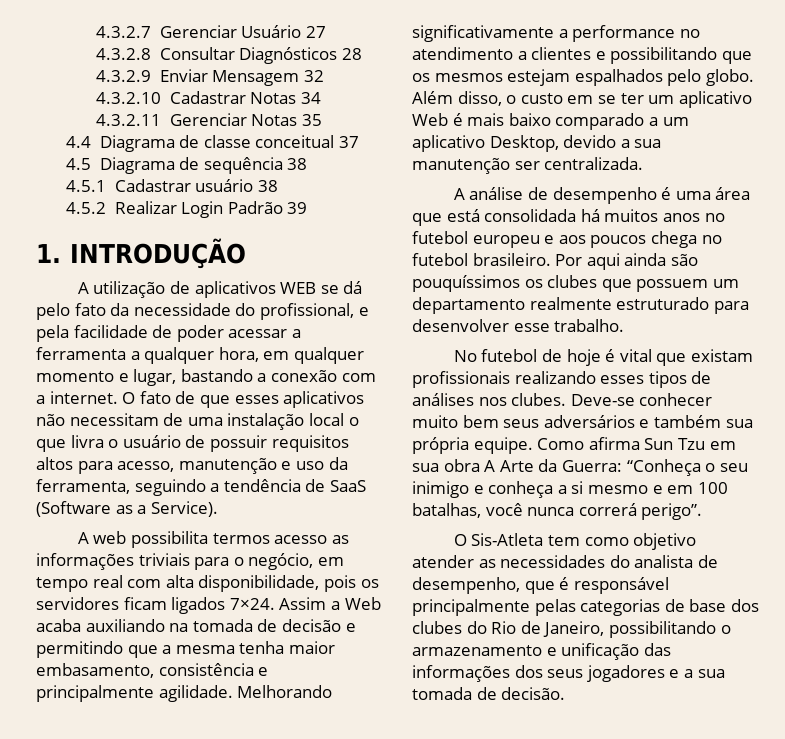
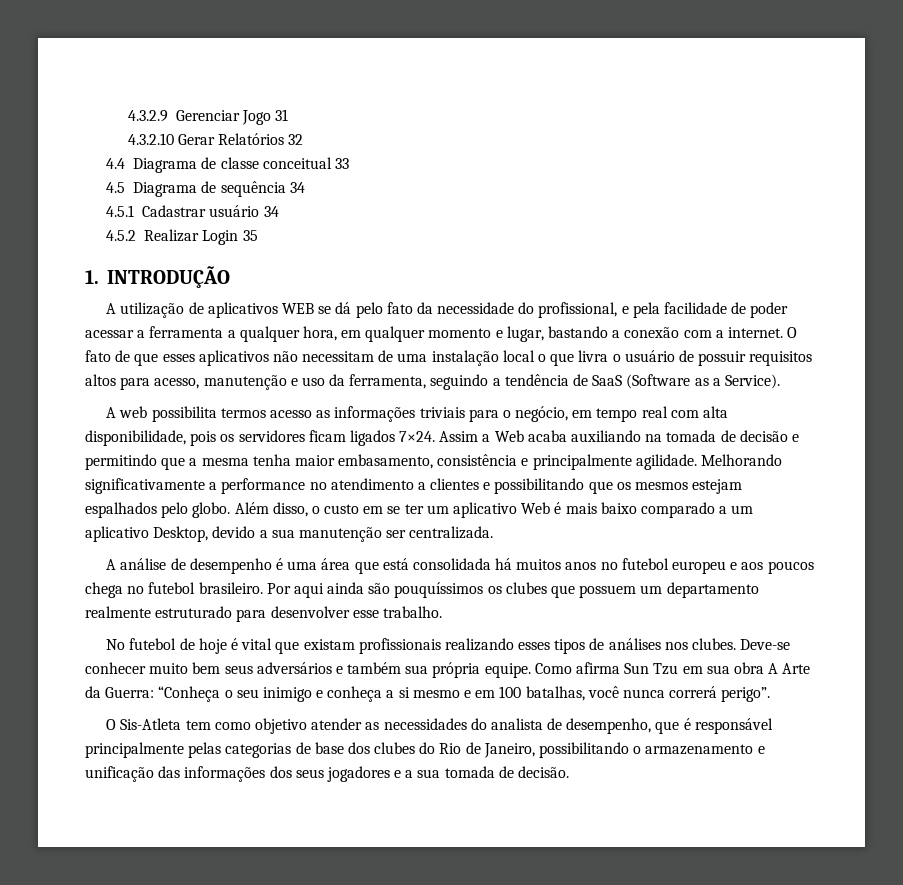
- 4.3.2.7 Gerenciar Usuário 27
- 4.3.2.8 Consultar Diagnósticos 28
- 4.3.2.9 Enviar Mensagem 32
- 4.3.2.10 Cadastrar Notas 34
- 4.3.2.11 Gerenciar Notas 35
+ 4.3.2.9 Gerenciar Jogo 31
+ 4.3.2.10 Gerar Relatórios 32
- 4.4 Diagrama de classe conceitual 37
+ 4.4 Diagrama de classe conceitual 33
- 4.5 Diagrama de sequência 38
+ 4.5 Diagrama de sequência 34
- 4.5.1 Cadastrar usuário 38
+ 4.5.1 Cadastrar usuário 34
- 4.5.2 Realizar Login Padrão 39
+ 4.5.2 Realizar Login 35

